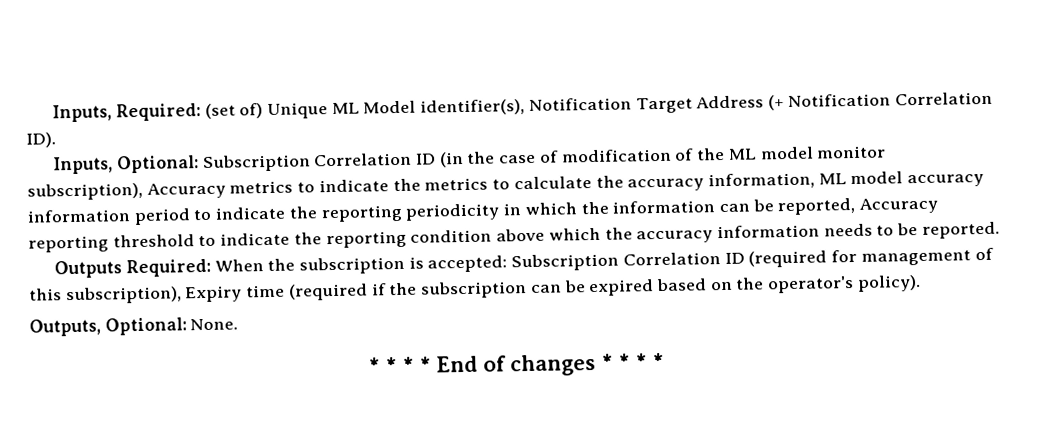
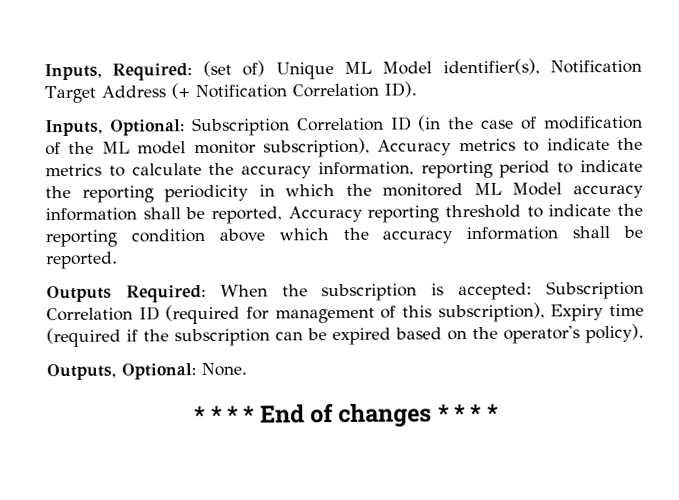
- Inputs, Optional: Subscription Correlation ID (in the case of modification of the ML model monitor subscription), Accuracy metrics to indicate the metrics to calculate the accuracy information, ML model accuracy information period to indicate the reporting periodicity in which the information can be reported, Accuracy reporting threshold to indicate the reporting condition above which the accuracy information needs to be reported.
+ Inputs, Optional: Subscription Correlation ID (in the case of modification of the ML model monitor subscription), Accuracy metrics to indicate the metrics to calculate the accuracy information, reporting period to indicate the reporting periodicity in which the monitored ML Model accuracy information shall be reported, Accuracy reporting threshold to indicate the reporting condition above which the accuracy information shall be reported.

